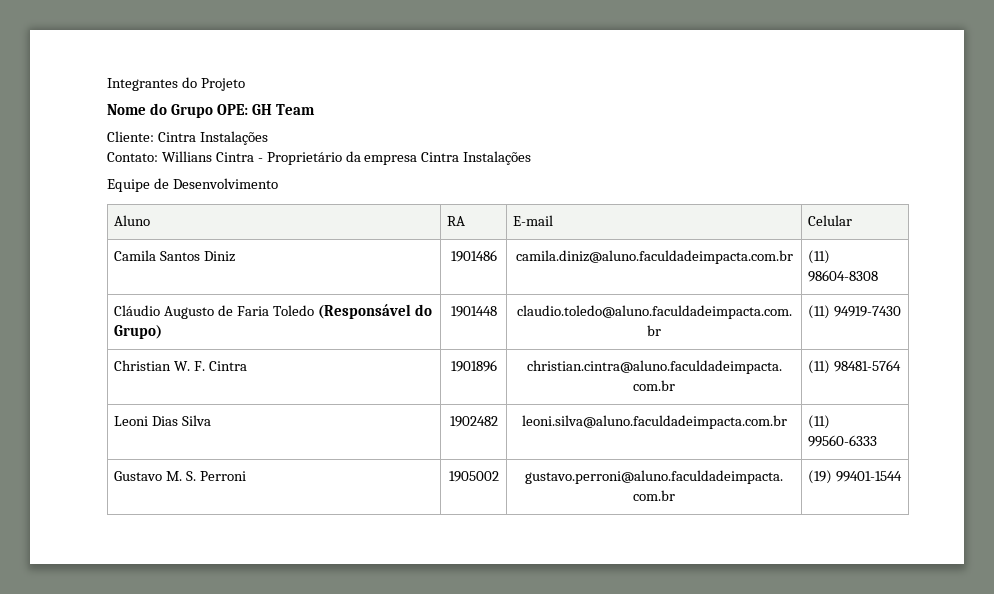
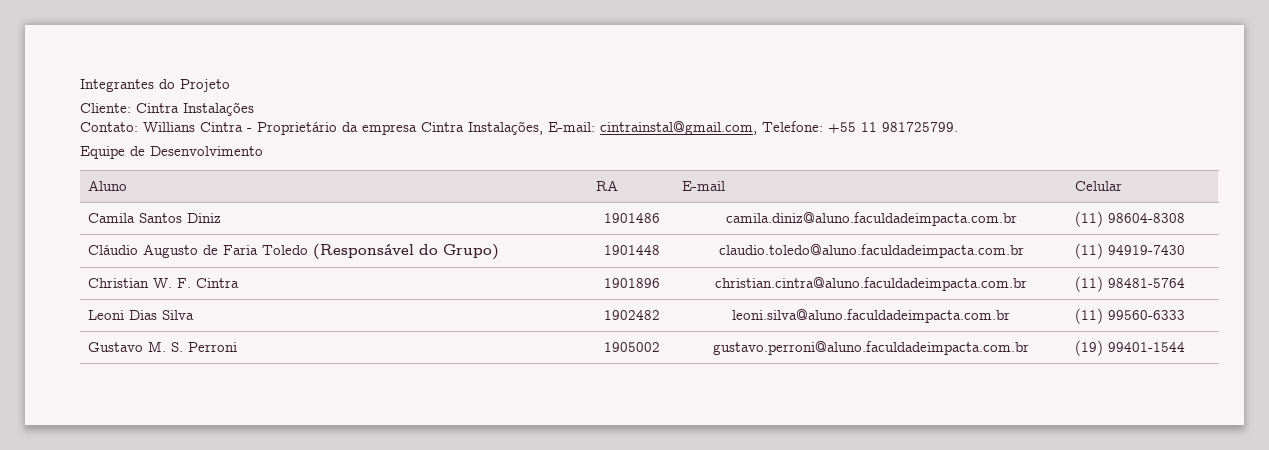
- Nome do Grupo OPE: GH Team
- Contato: Willians Cintra - Proprietário da empresa Cintra Instalações
+ Contato: Willians Cintra - Proprietário da empresa Cintra Instalações, E-mail: cintrainstal@gmail.com, Telefone: +55 11 981725799.

